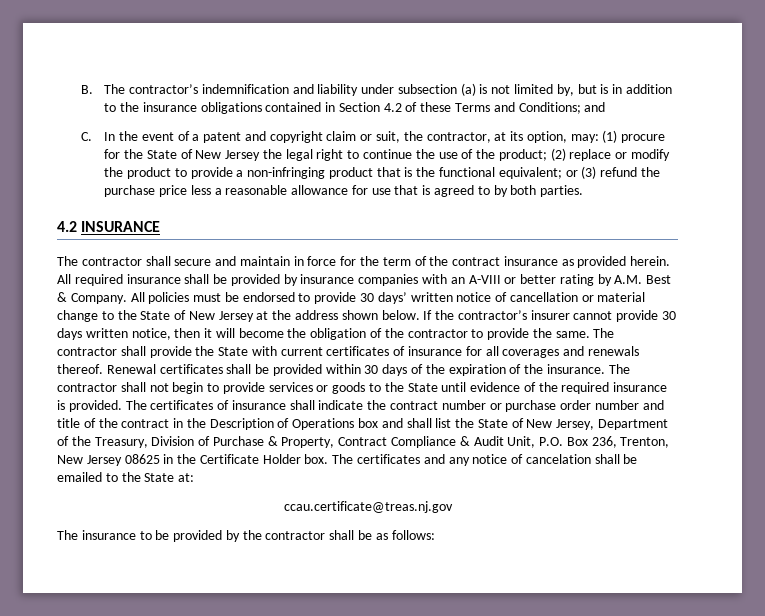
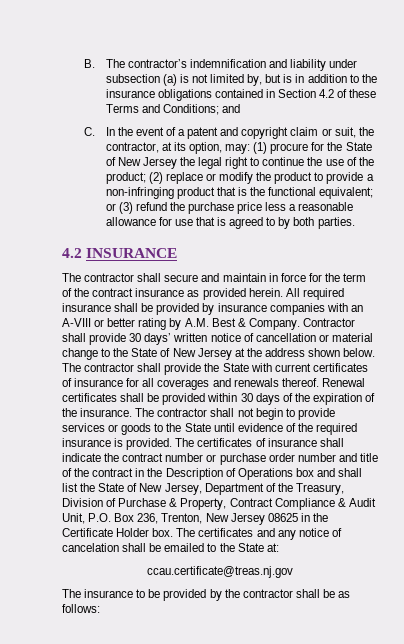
- All policies must be endorsed to provide 30 days’ written notice of cancellation or material change to the State of New Jersey at the address shown below.
+ Contractor shall provide 30 days’ written notice of cancellation or material change to the State of New Jersey at the address shown below.
- If the contractor’s insurer cannot provide 30 days written notice, then it will become the obligation of the contractor to provide the same.

